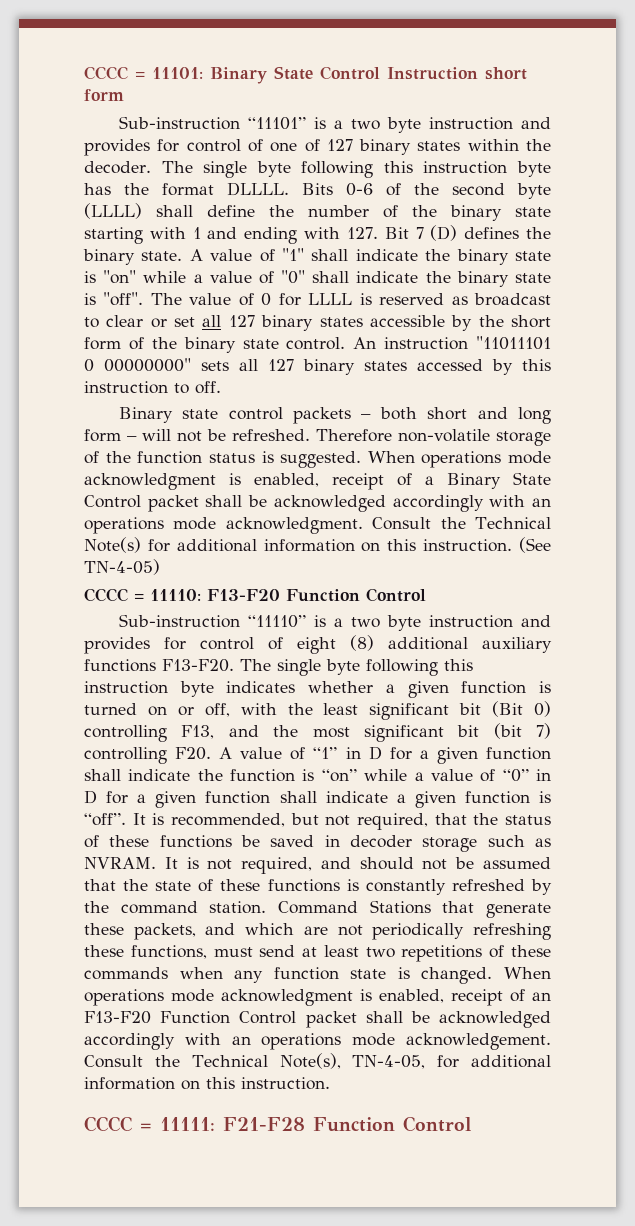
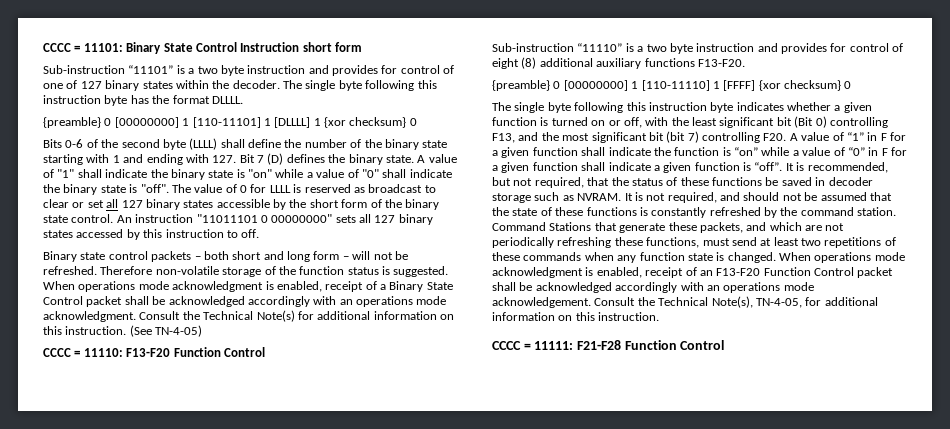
- The single byte following this instruction byte has the format DLLLL. Bits 0-6 of the second byte (LLLL) shall define the number of the binary state starting with 1 and ending with 127. Bit 7 (D) defines the binary state.
+ The single byte following this instruction byte has the format DLLLL.
+ {preamble} 0 [00000000] 1 [110-11101] 1 [DLLLL] 1 {xor checksum} 0
+ Bits 0-6 of the second byte (LLLL) shall define the number of the binary state starting with 1 and ending with 127. Bit 7 (D) defines the binary state.
- Sub-instruction “11110” is a two byte instruction and provides for control of eight (8) additional auxiliary functions F13-F20. The single byte following this instruction byte indicates whether a given function is turned on or off, with the least significant bit (Bit 0) controlling F13, and the most significant bit (bit 7) controlling F20. A value of “1” in D for a given function shall indicate the function is “on” while a value of “0” in D for a given function shall indicate a given function is “off”.
+ Sub-instruction “11110” is a two byte instruction and provides for control of eight (8) additional auxiliary functions F13-F20.
+ {preamble} 0 [00000000] 1 [110-11110] 1 [FFFF] {xor checksum} 0
+ The single byte following this instruction byte indicates whether a given function is turned on or off, with the least significant bit (Bit 0) controlling F13, and the most significant bit (bit 7) controlling F20. A value of “1” in F for a given function shall indicate the function is “on” while a value of “0” in F for a given function shall indicate a given function is “off”.

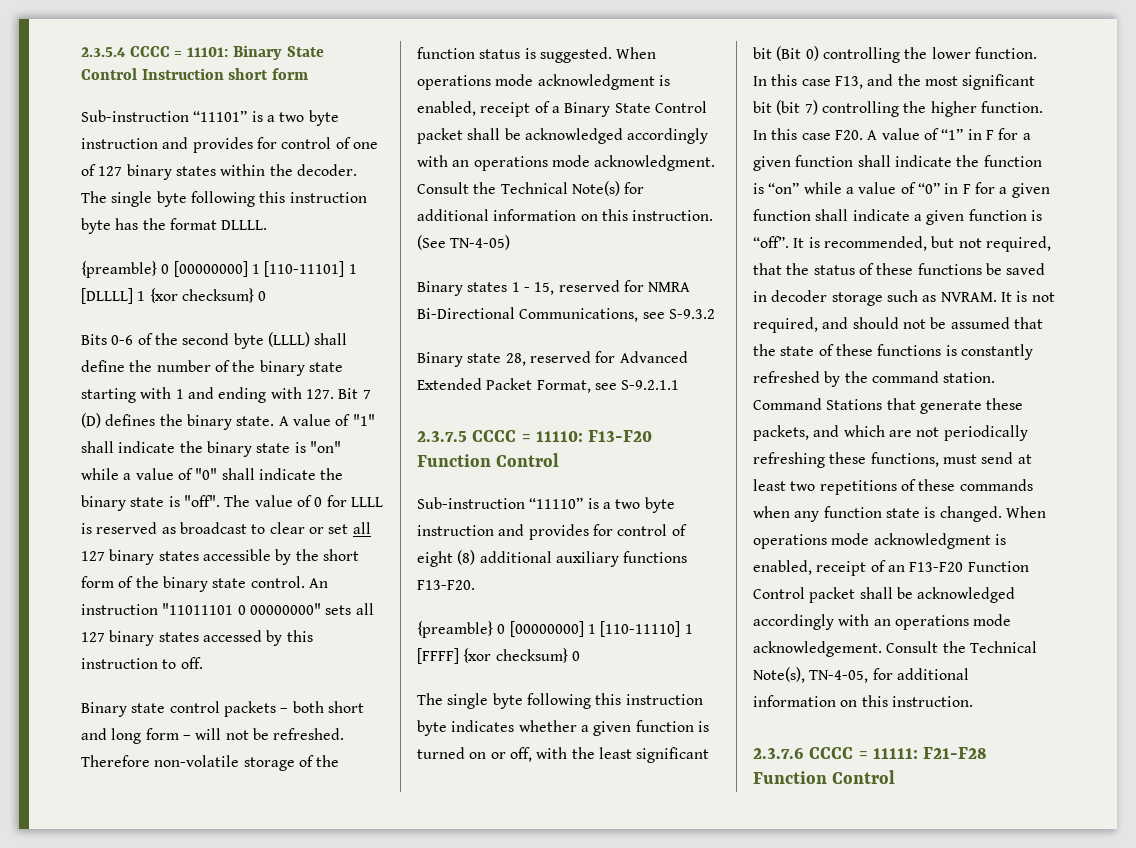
- CCCC = 11101: Binary State Control Instruction short form
+ 2.3.5.4 CCCC = 11101: Binary State Control Instruction short form
- CCCC = 11110: F13-F20 Function Control
+ Binary states 1 - 15, reserved for NMRA Bi-Directional Communications, see S-9.3.2
+ Binary state 28, reserved for Advanced Extended Packet Format, see S-9.2.1.1
+ 2.3.7.5 CCCC = 11110: F13-F20 Function Control
- The single byte following this instruction byte indicates whether a given function is turned on or off, with the least significant bit (Bit 0) controlling F13, and the most significant bit (bit 7) controlling F20. A value of “1” in F for a given function shall indicate the function is “on” while a value of “0” in F for a given function shall indicate a given function is “off”.
+ The single byte following this instruction byte indicates whether a given function is turned on or off, with the least significant bit (Bit 0) controlling the lower function. In this case F13, and the most significant bit (bit 7) controlling the higher function. In this case F20. A value of “1” in F for a given function shall indicate the function is “on” while a value of “0” in F for a given function shall indicate a given function is “off”.
- CCCC = 11111: F21-F28 Function Control
+ 2.3.7.6 CCCC = 11111: F21-F28 Function Control

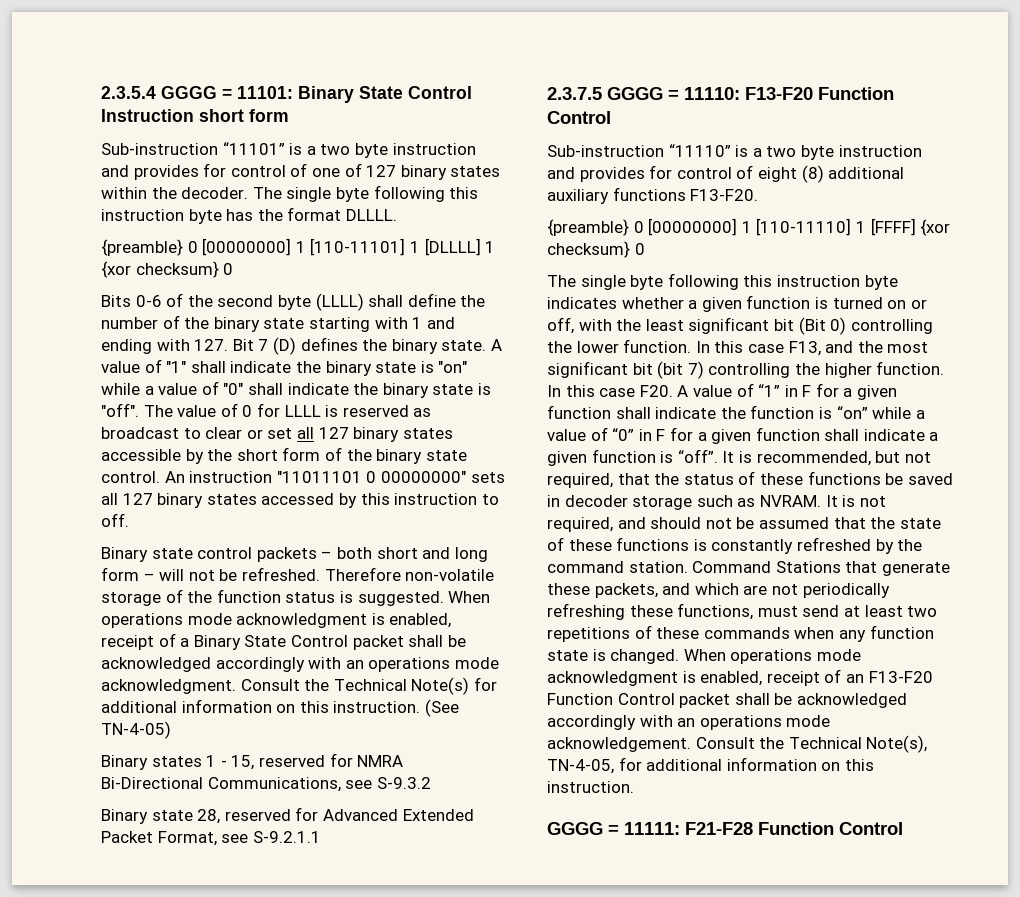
- 2.3.5.4 CCCC = 11101: Binary State Control Instruction short form
+ 2.3.5.4 GGGG = 11101: Binary State Control Instruction short form
- 2.3.7.5 CCCC = 11110: F13-F20 Function Control
+ 2.3.7.5 GGGG = 11110: F13-F20 Function Control
- 2.3.7.6 CCCC = 11111: F21-F28 Function Control
+ GGGG = 11111: F21-F28 Function Control

